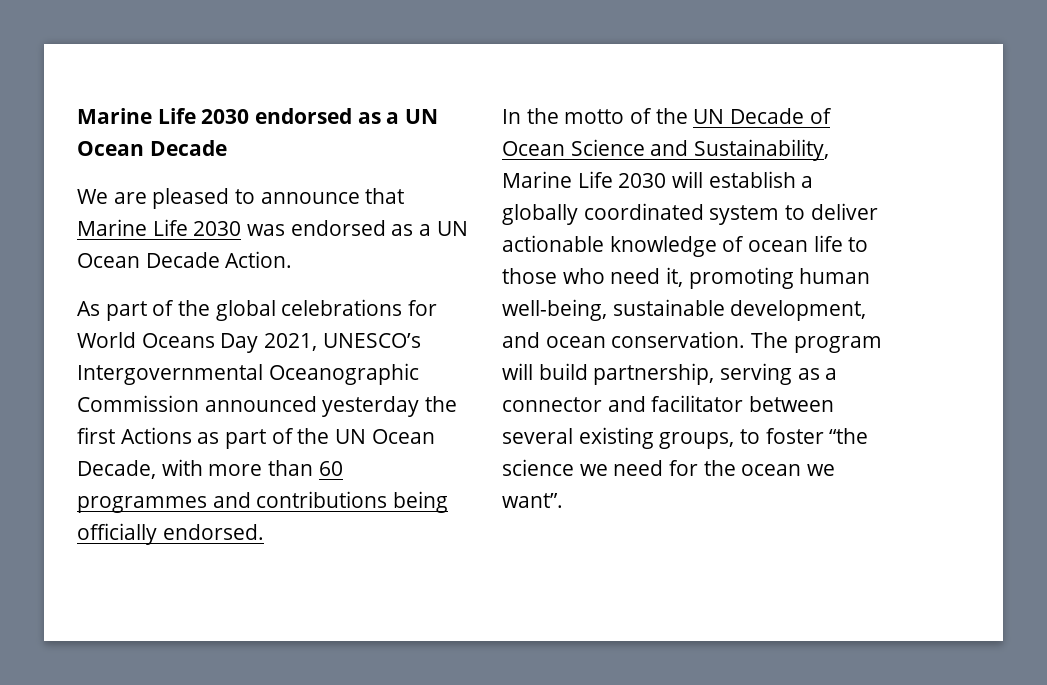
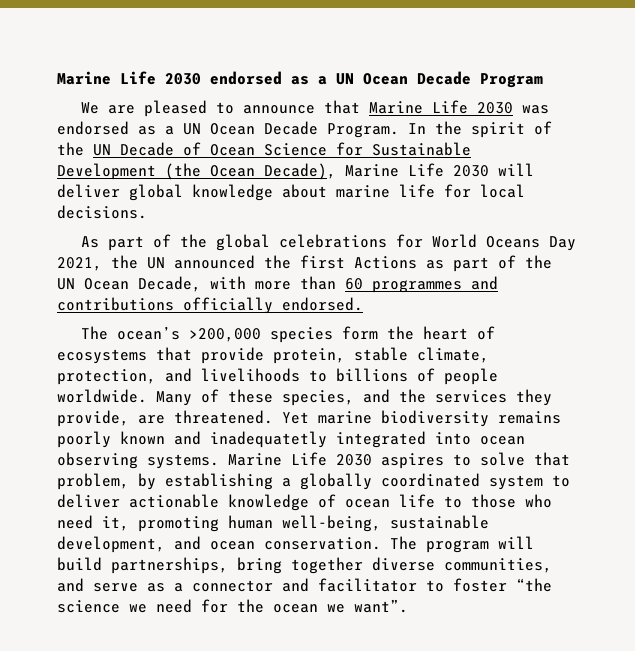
- Marine Life 2030 endorsed as a UN Ocean Decade
+ Marine Life 2030 endorsed as a UN Ocean Decade Program
- We are pleased to announce that Marine Life 2030 was endorsed as a UN Ocean Decade Action.
+ We are pleased to announce that Marine Life 2030 was endorsed as a UN Ocean Decade Program. In the spirit of the UN Decade of Ocean Science for Sustainable Development (the Ocean Decade), Marine Life 2030 will deliver global knowledge about marine life for local decisions.
- As part of the global celebrations for World Oceans Day 2021, UNESCO’s Intergovernmental Oceanographic Commission announced yesterday the first Actions as part of the UN Ocean Decade, with more than 60 programmes and contributions being officially endorsed.
+ As part of the global celebrations for World Oceans Day 2021, the UN announced the first Actions as part of the UN Ocean Decade, with more than 60 programmes and contributions officially endorsed.
- In the motto of the UN Decade of Ocean Science and Sustainability, Marine Life 2030 will establish a globally coordinated system to deliver actionable knowledge of ocean life to those who need it, promoting human well-being, sustainable development, and ocean conservation.
+ The ocean’s >200,000 species form the heart of ecosystems that provide protein, stable climate, protection, and livelihoods to billions of people worldwide. Many of these species, and the services they provide, are threatened. Yet marine biodiversity remains poorly known and inadequatetly integrated into ocean observing systems. Marine Life 2030 aspires to solve that problem, by establishing a globally coordinated system to deliver actionable knowledge of ocean life to those who need it, promoting human well-being, sustainable development, and ocean conservation.
- The program will build partnership, serving as a connector and facilitator between several existing groups, to foster “the science we need for the ocean we want”.
+ The program will build partnerships, bring together diverse communities, and serve as a connector and facilitator to foster “the science we need for the ocean we want”.

